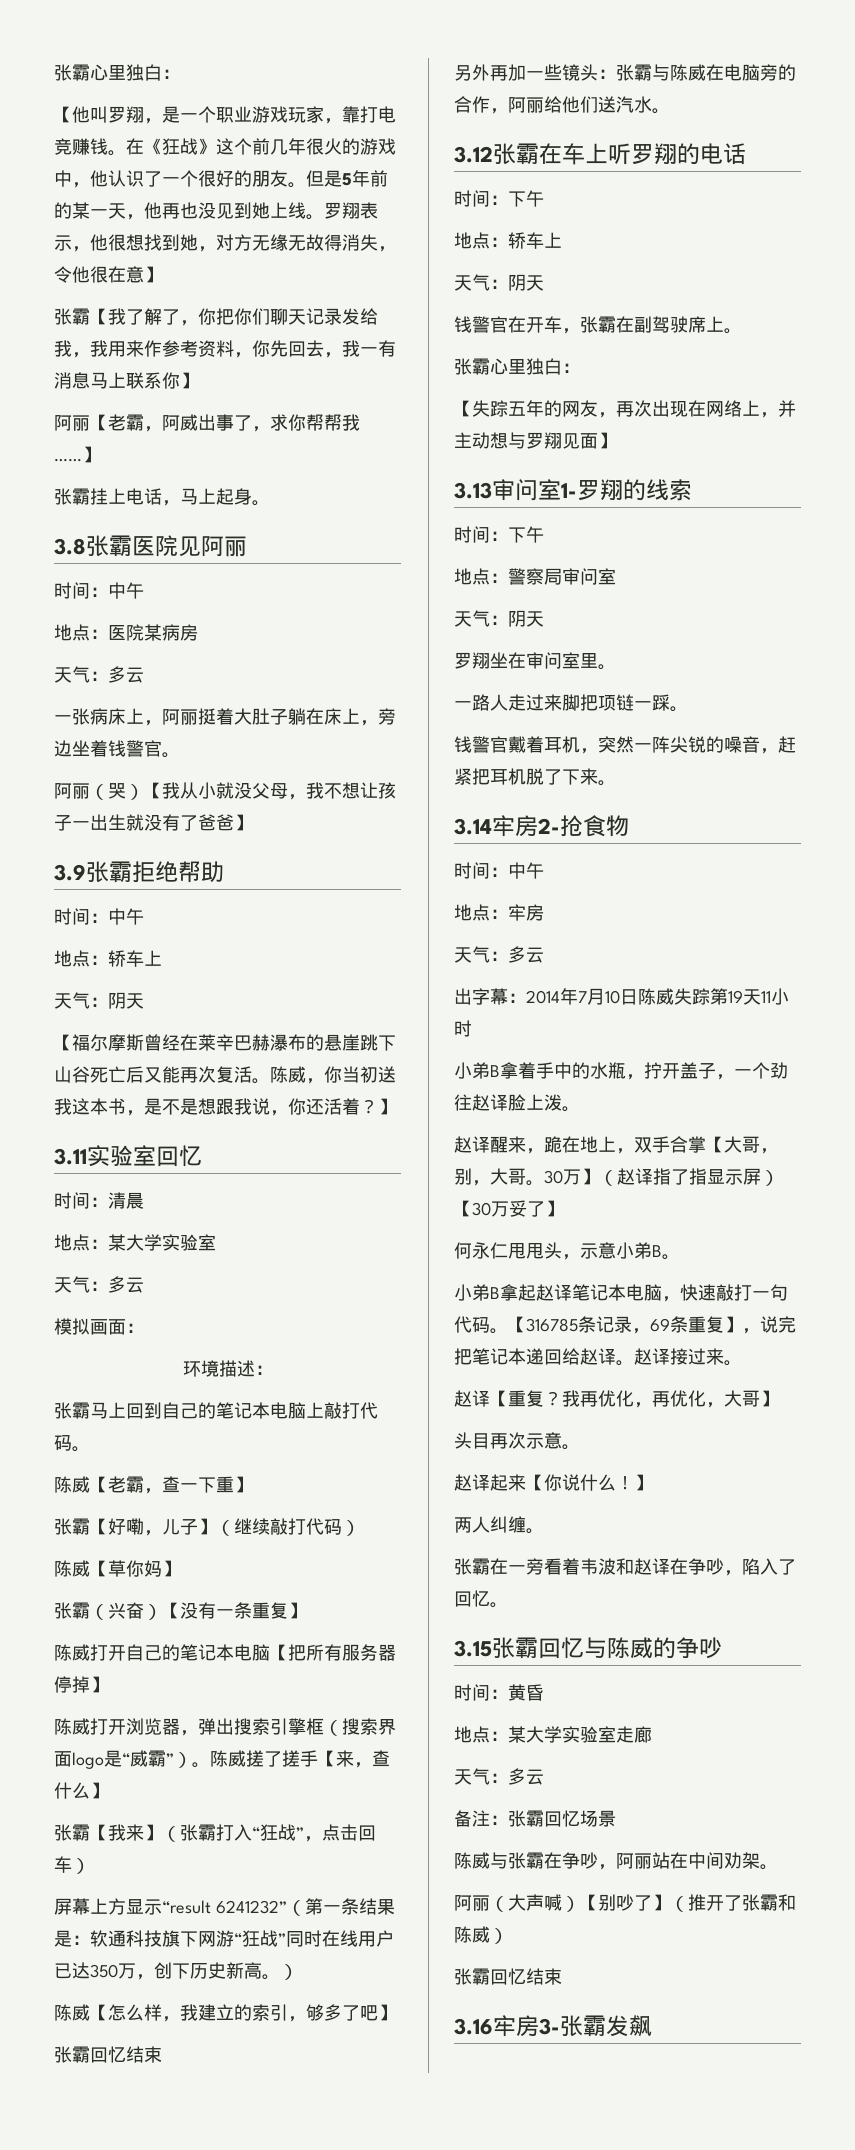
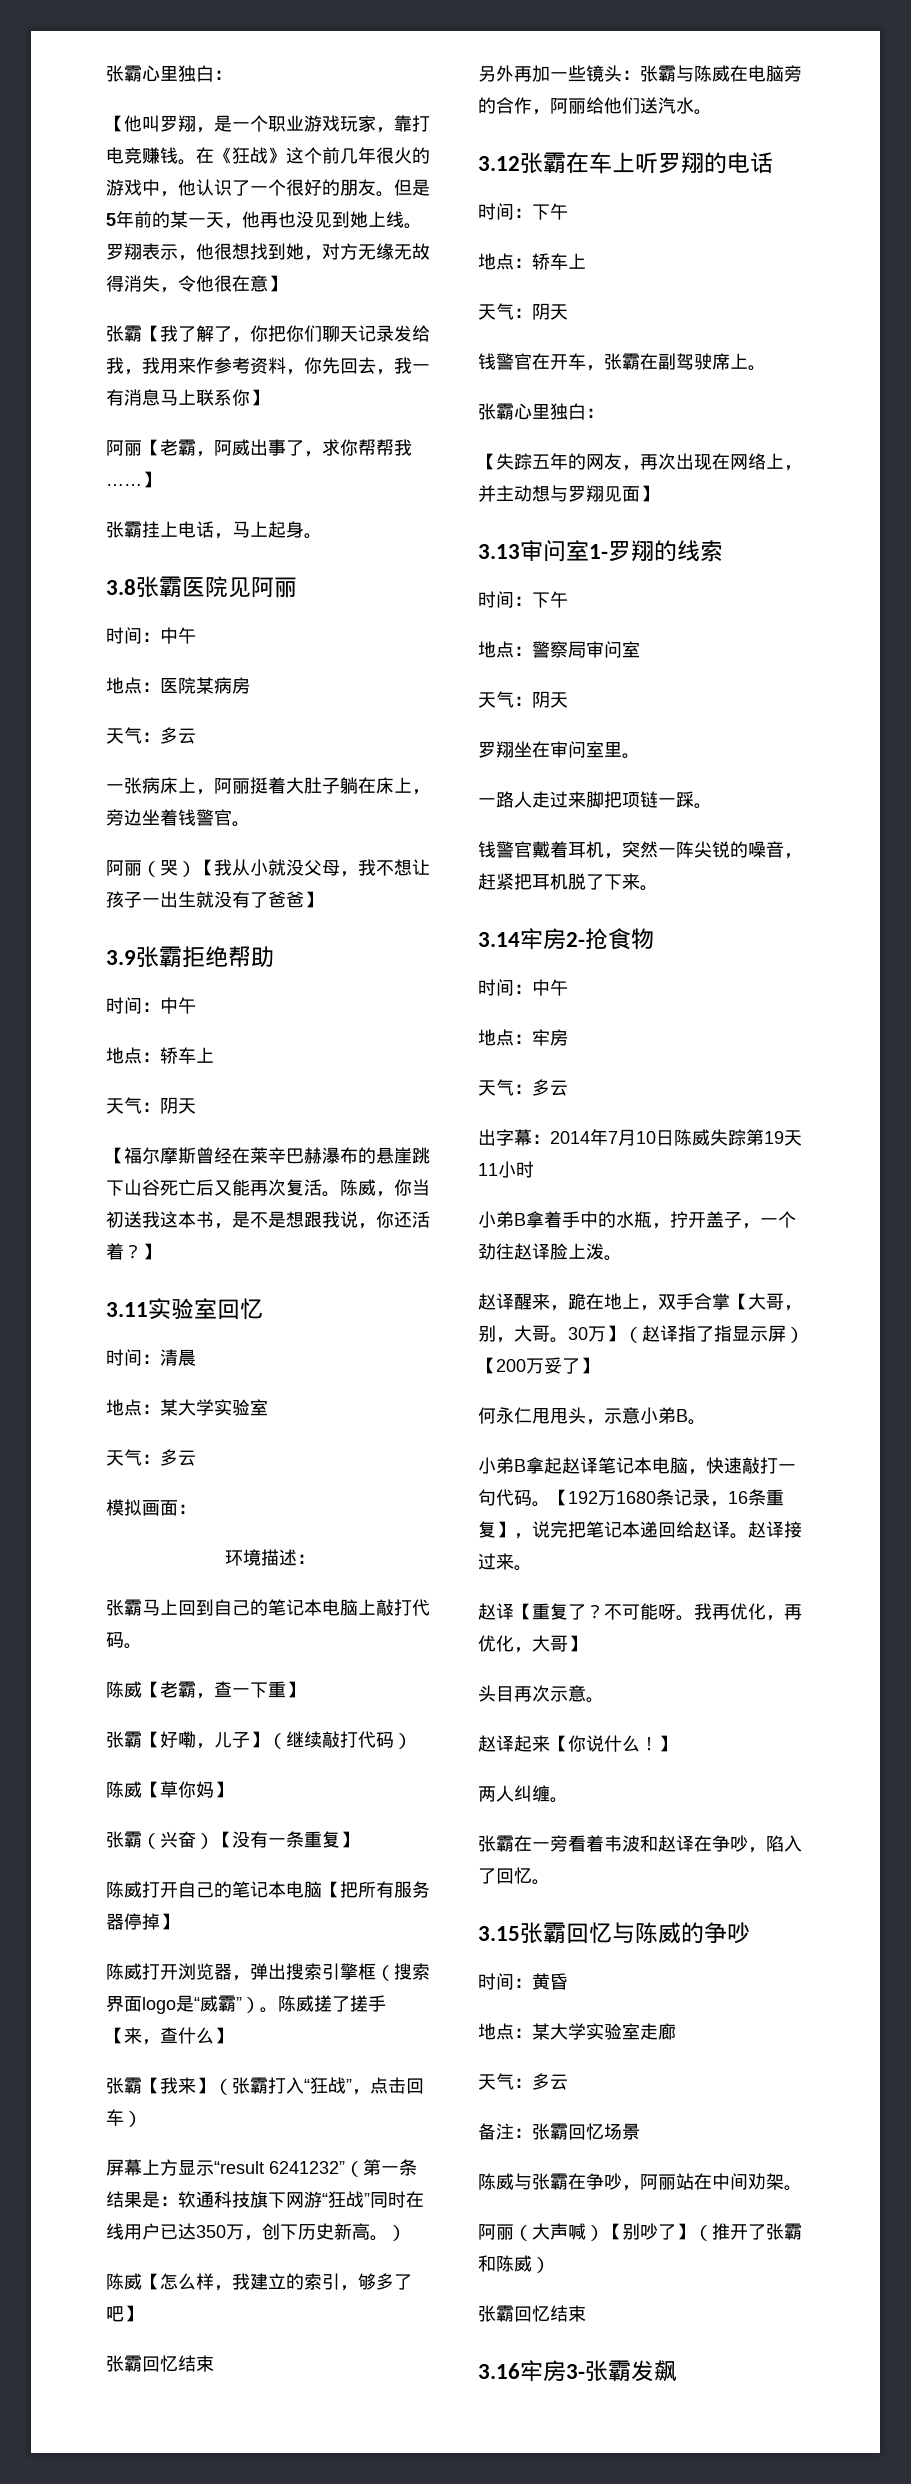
- 30万】（赵译指了指显示屏）【30万妥了】
+ 30万】（赵译指了指显示屏）【200万妥了】
- 【316785条记录，69条重复】，说完把笔记本递回给赵译。
+ 【192万1680条记录，16条重复】，说完把笔记本递回给赵译。
- 赵译【重复？
+ 赵译【重复了？不可能呀。

